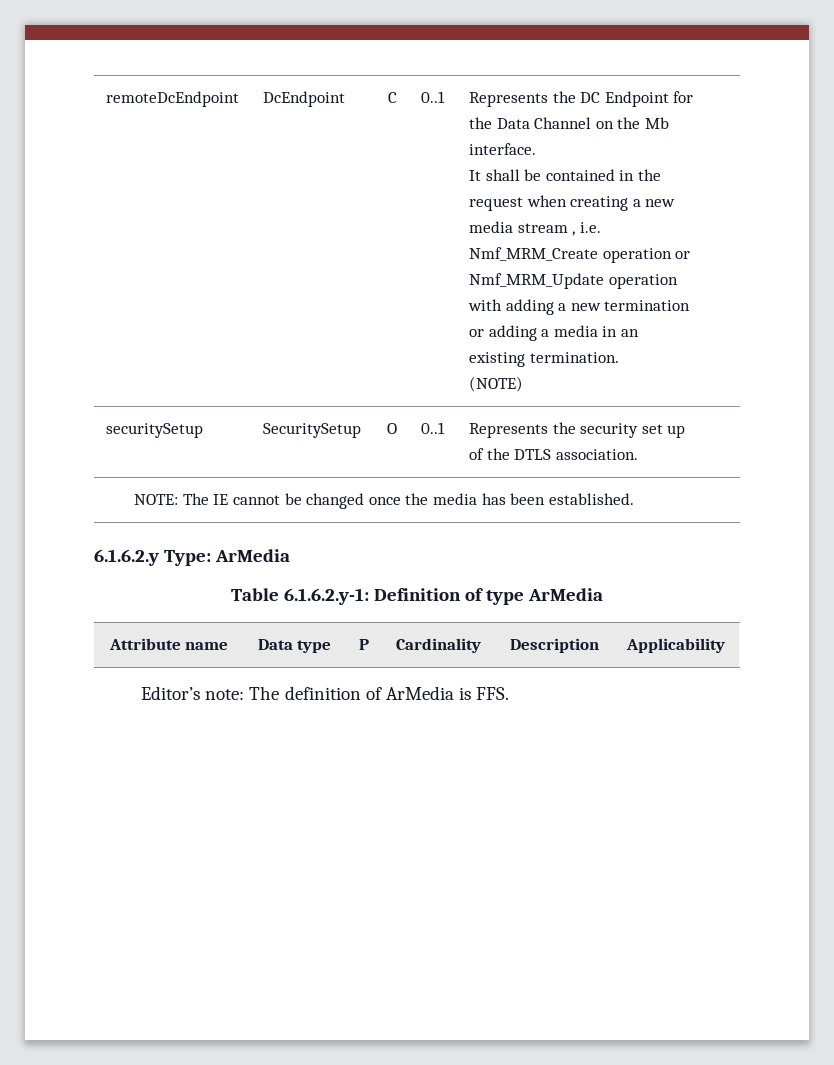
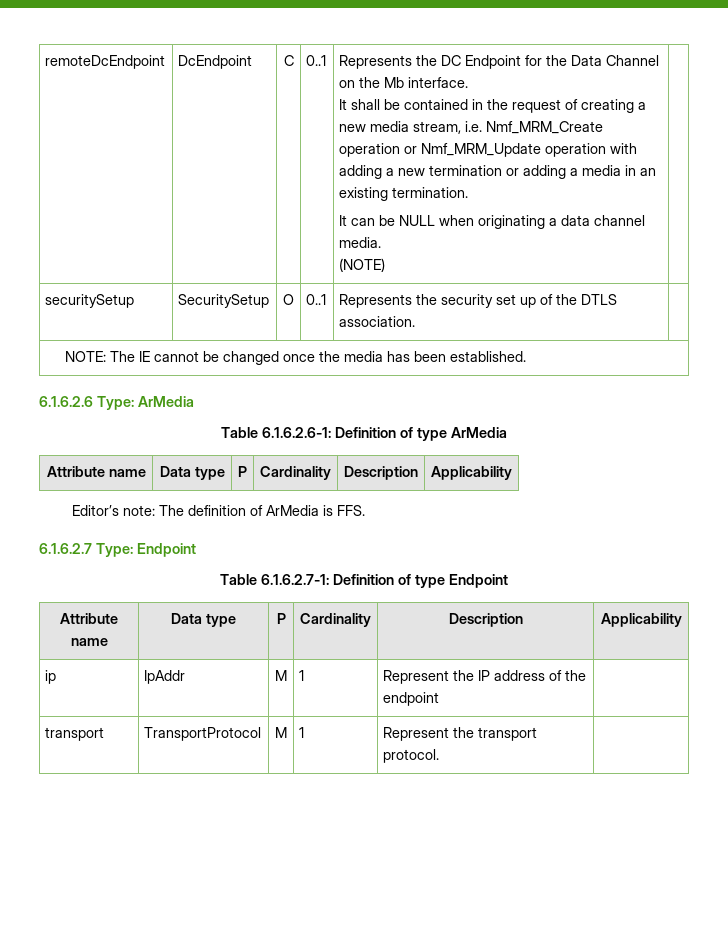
- It shall be contained in the request when creating a new media stream , i.e. Nmf_MRM_Create operation or Nmf_MRM_Update operation with adding a new termination or adding a media in an existing termination.
+ It shall be contained in the request of creating a new media stream, i.e. Nmf_MRM_Create operation or Nmf_MRM_Update operation with adding a new termination or adding a media in an existing termination.
+ It can be NULL when originating a data channel media.
- 6.1.6.2.y Type: ArMedia
+ 6.1.6.2.6 Type: ArMedia
- Table 6.1.6.2.y-1: Definition of type ArMedia
+ Table 6.1.6.2.6-1: Definition of type ArMedia
+ 6.1.6.2.7 Type: Endpoint
+ Table 6.1.6.2.7-1: Definition of type Endpoint
+ Attribute name | Data type | P | Cardinality | Description | Applicability
+ ip | IpAddr | M | 1 | Represent the IP address of the endpoint |
+ transport | TransportProtocol | M | 1 | Represent the transport protocol. |

